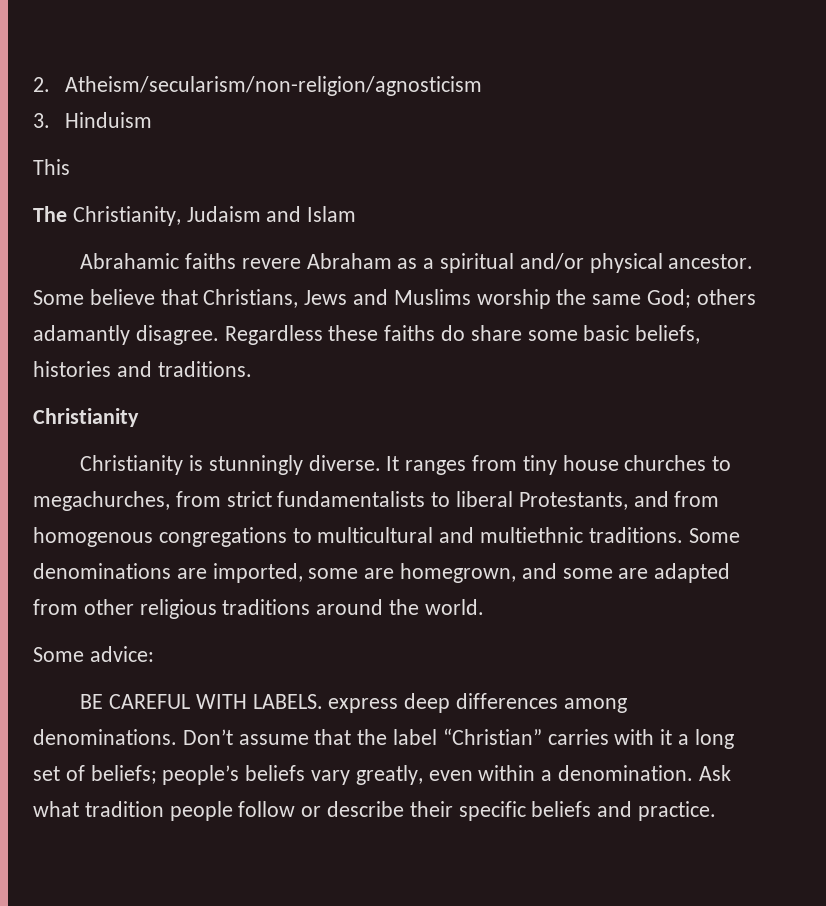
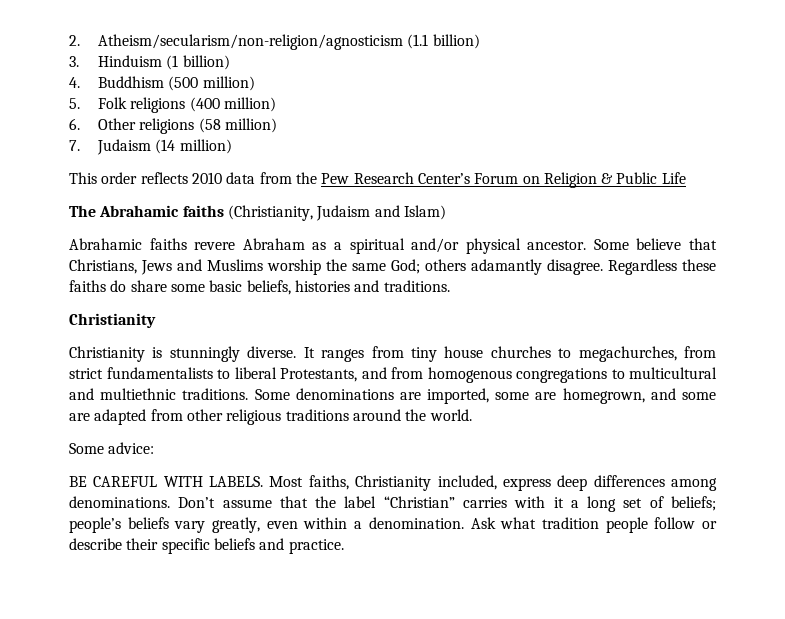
- 2. Atheism/secularism/non-religion/agnosticism
+ 2. Atheism/secularism/non-religion/agnosticism (1.1 billion)
- 3. Hinduism
- This
- The Christianity, Judaism and Islam
+ 3. Hinduism (1 billion)
+ 4. Buddhism (500 million)
+ 5. Folk religions (400 million)
+ 6. Other religions (58 million)
+ 7. Judaism (14 million)
+ This order reflects 2010 data from the Pew Research Center’s Forum on Religion & Public Life
+ The Abrahamic faiths (Christianity, Judaism and Islam)
- BE CAREFUL WITH LABELS. express deep differences among denominations.
+ BE CAREFUL WITH LABELS. Most faiths, Christianity included, express deep differences among denominations.

